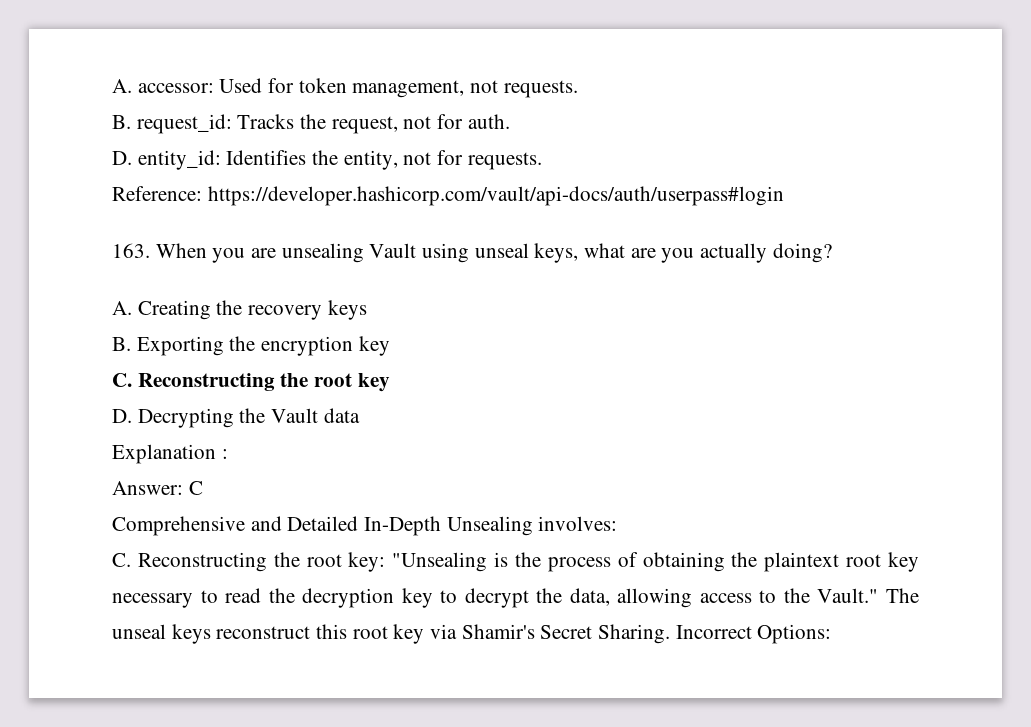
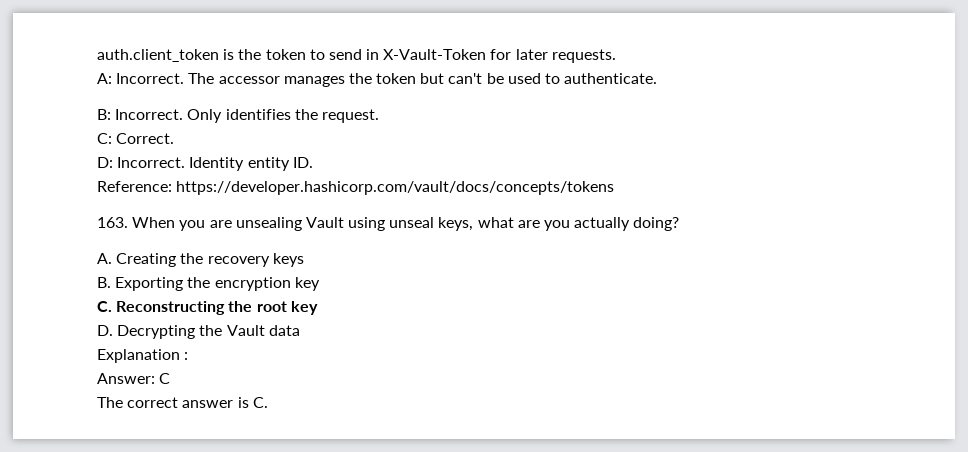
- A. accessor: Used for token management, not requests.
- B. request_id: Tracks the request, not for auth.
- D. entity_id: Identifies the entity, not for requests.
+ auth.client_token is the token to send in X-Vault-Token for later requests.
+ A: Incorrect. The accessor manages the token but can't be used to authenticate.
+ B: Incorrect. Only identifies the request.
+ C: Correct.
+ D: Incorrect. Identity entity ID.
- Reference: https://developer.hashicorp.com/vault/api-docs/auth/userpass#login
+ Reference: https://developer.hashicorp.com/vault/docs/concepts/tokens
- Comprehensive and Detailed In-Depth Unsealing involves:
- C. Reconstructing the root key: "Unsealing is the process of obtaining the plaintext root key necessary to read the decryption key to decrypt the data, allowing access to the Vault." The unseal keys reconstruct this root key via Shamir's Secret Sharing. Incorrect Options:
+ The correct answer is C.

